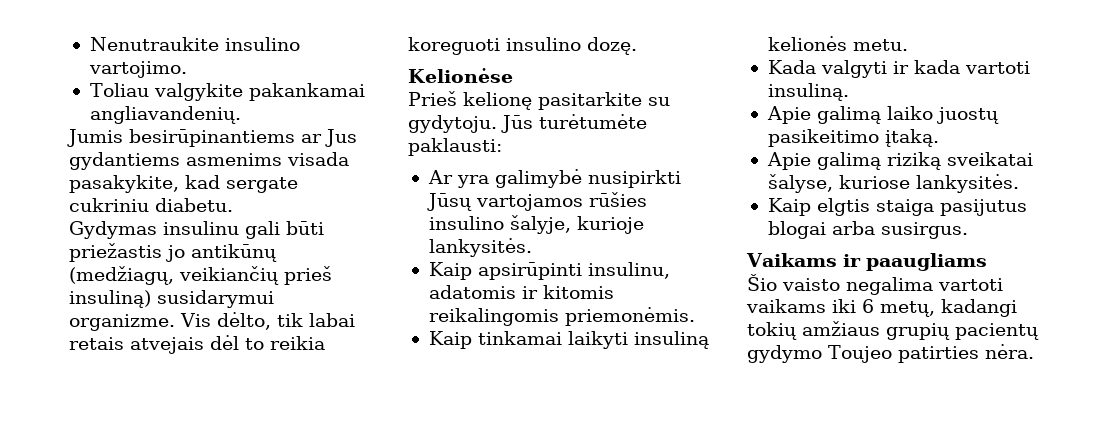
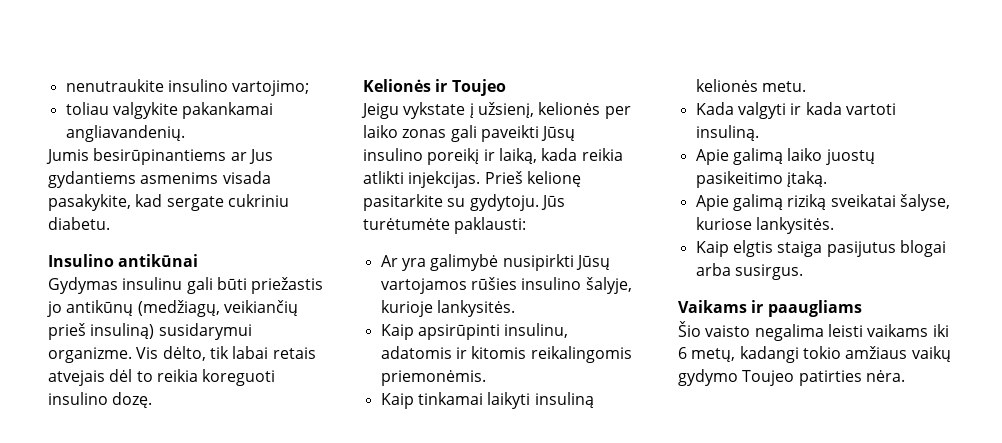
- Nenutraukite insulino vartojimo.
- Toliau valgykite pakankamai angliavandenių.
+ nenutraukite insulino vartojimo;
+ toliau valgykite pakankamai angliavandenių.
+ Insulino antikūnai
- Kelionėse
- Prieš kelionę pasitarkite su gydytoju.
+ Kelionės ir Toujeo
+ Jeigu vykstate į užsienį, kelionės per laiko zonas gali paveikti Jūsų insulino poreikį ir laiką, kada reikia atlikti injekcijas. Prieš kelionę pasitarkite su gydytoju.
- Šio vaisto negalima vartoti vaikams iki 6 metų, kadangi tokių amžiaus grupių pacientų gydymo Toujeo patirties nėra.
+ Šio vaisto negalima leisti vaikams iki 6 metų, kadangi tokio amžiaus vaikų gydymo Toujeo patirties nėra.

